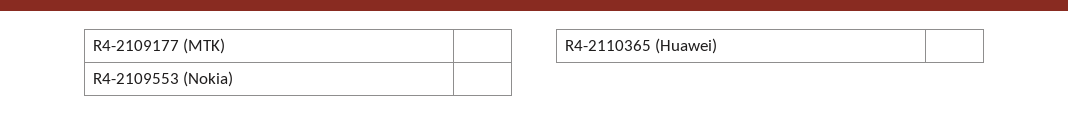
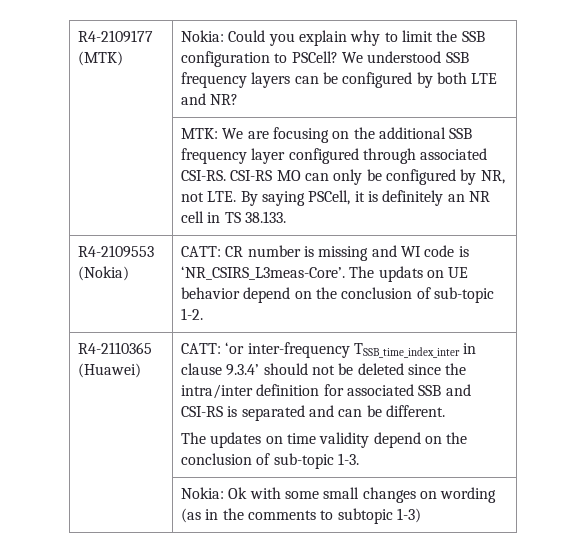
- R4-2109177 (MTK) |
- R4-2109553 (Nokia) |
- R4-2110365 (Huawei) |
+ R4-2109177 (MTK) | Nokia: Could you explain why to limit the SSB configuration to PSCell? We understood SSB frequency layers can be configured by both LTE and NR?
+ | MTK: We are focusing on the additional SSB frequency layer configured through associated CSI-RS. CSI-RS MO can only be configured by NR, not LTE. By saying PSCell, it is definitely an NR cell in TS 38.133.
+ R4-2109553 (Nokia) | CATT: CR number is missing and WI code is ‘NR_CSIRS_L3meas-Core’. The updats on UE behavior depend on the conclusion of sub-topic 1-2.
+ R4-2110365 (Huawei) | CATT: ‘or inter-frequency TSSB_time_index_inter in clause 9.3.4’ should not be deleted since the intra/inter definition for associated SSB and CSI-RS is separated and can be different.
+ The updates on time validity depend on the conclusion of sub-topic 1-3.
+ | Nokia: Ok with some small changes on wording (as in the comments to subtopic 1-3)

